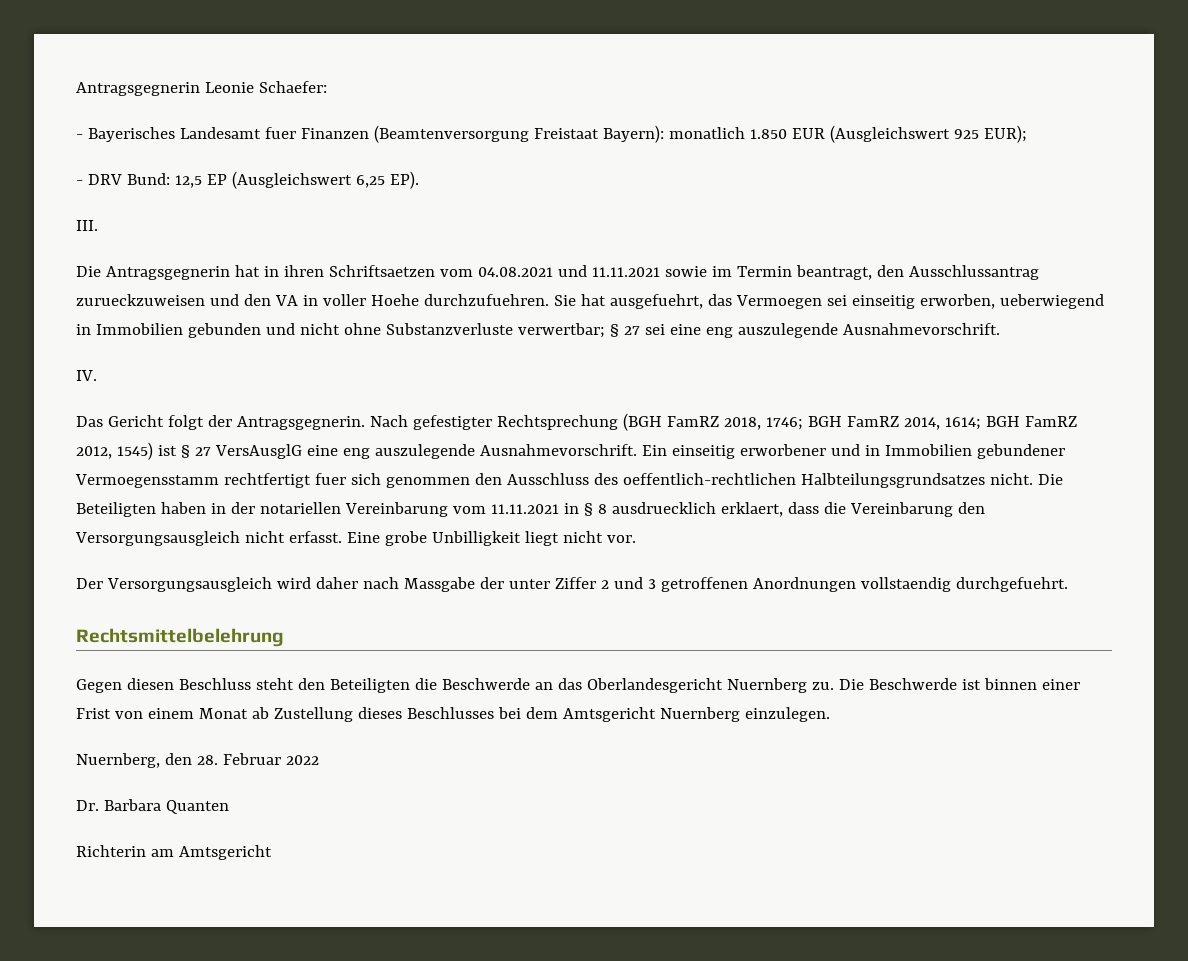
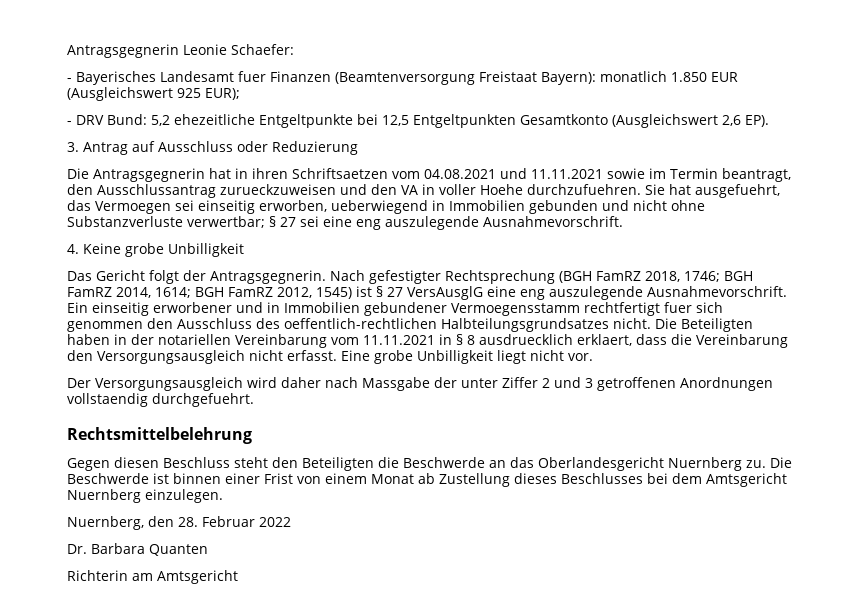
- - DRV Bund: 12,5 EP (Ausgleichswert 6,25 EP).
- III.
+ - DRV Bund: 5,2 ehezeitliche Entgeltpunkte bei 12,5 Entgeltpunkten Gesamtkonto (Ausgleichswert 2,6 EP).
+ 3. Antrag auf Ausschluss oder Reduzierung
- IV.
+ 4. Keine grobe Unbilligkeit

